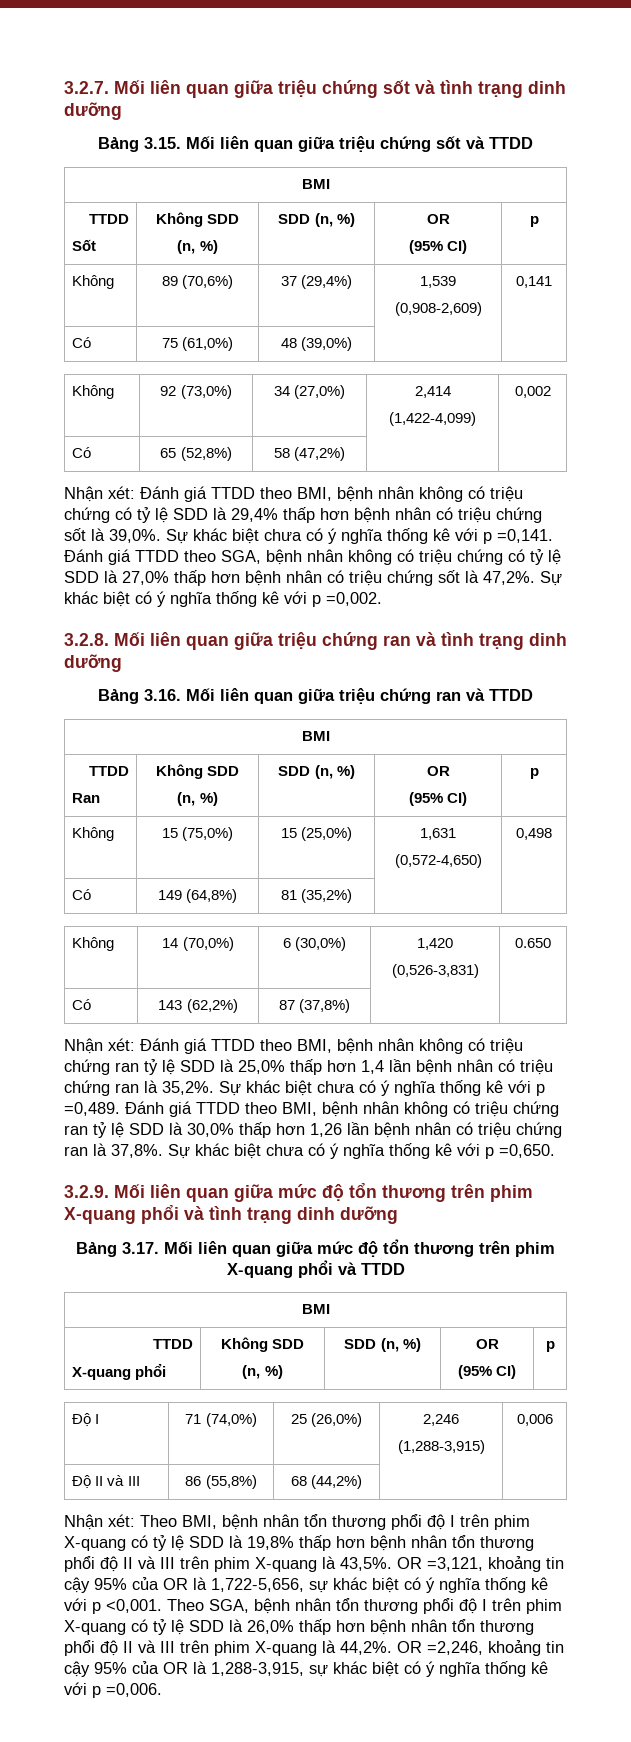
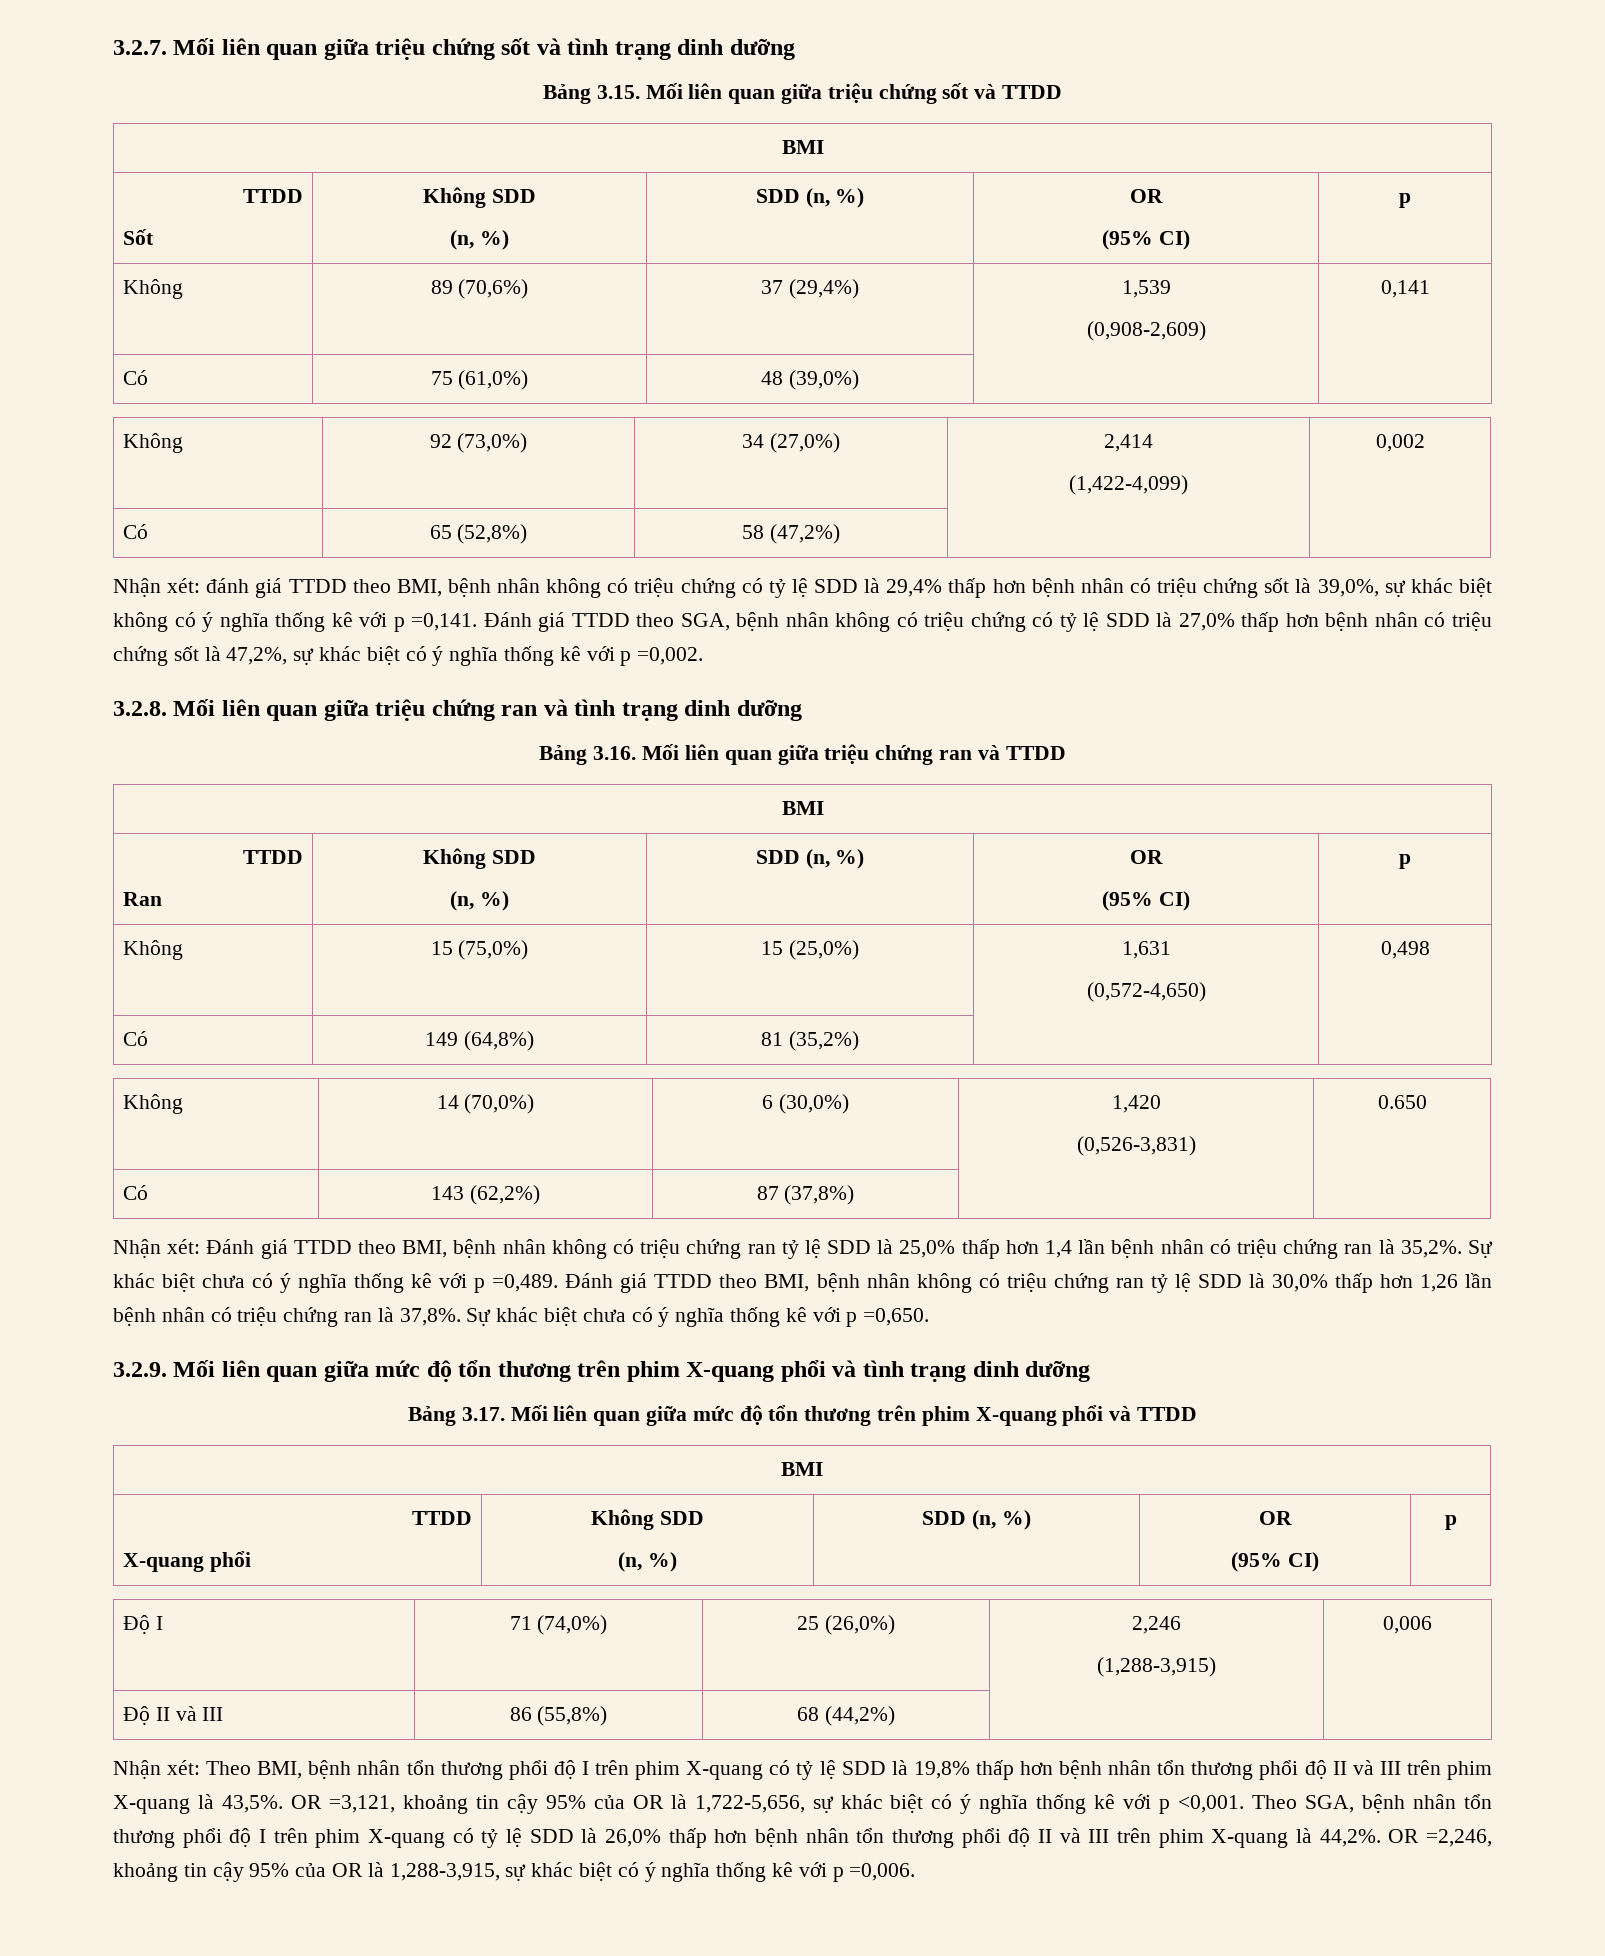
- Nhận xét: Đánh giá TTDD theo BMI, bệnh nhân không có triệu chứng có tỷ lệ SDD là 29,4% thấp hơn bệnh nhân có triệu chứng sốt là 39,0%. Sự khác biệt chưa có ý nghĩa thống kê với p =0,141.
+ Nhận xét: đánh giá TTDD theo BMI, bệnh nhân không có triệu chứng có tỷ lệ SDD là 29,4% thấp hơn bệnh nhân có triệu chứng sốt là 39,0%, sự khác biệt không có ý nghĩa thống kê với p =0,141.
- Đánh giá TTDD theo SGA, bệnh nhân không có triệu chứng có tỷ lệ SDD là 27,0% thấp hơn bệnh nhân có triệu chứng sốt là 47,2%. Sự khác biệt có ý nghĩa thống kê với p =0,002.
+ Đánh giá TTDD theo SGA, bệnh nhân không có triệu chứng có tỷ lệ SDD là 27,0% thấp hơn bệnh nhân có triệu chứng sốt là 47,2%, sự khác biệt có ý nghĩa thống kê với p =0,002.

